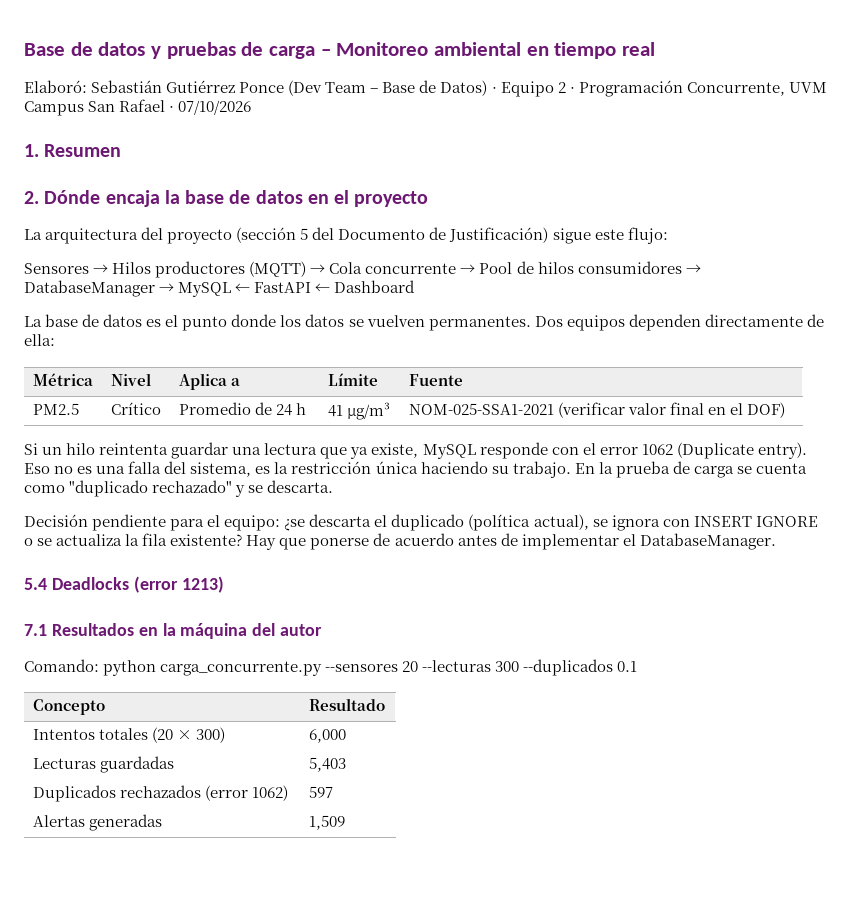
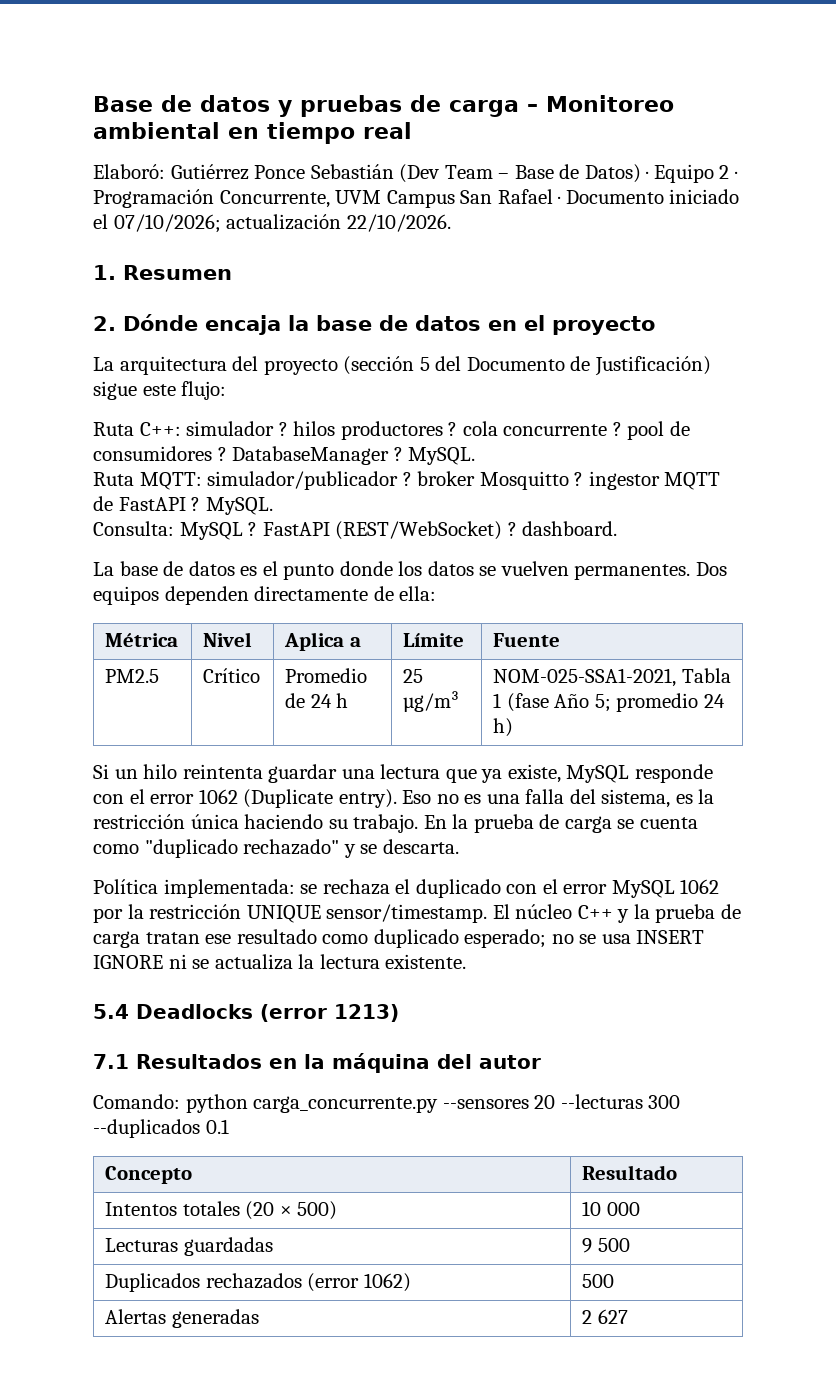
- Elaboró: Sebastián Gutiérrez Ponce (Dev Team – Base de Datos) · Equipo 2 · Programación Concurrente, UVM Campus San Rafael · 07/10/2026
+ Elaboró: Gutiérrez Ponce Sebastián (Dev Team – Base de Datos) · Equipo 2 · Programación Concurrente, UVM Campus San Rafael · Documento iniciado el 07/10/2026; actualización 22/10/2026.
- Sensores → Hilos productores (MQTT) → Cola concurrente → Pool de hilos consumidores → DatabaseManager → MySQL ← FastAPI ← Dashboard
+ Ruta C++: simulador ? hilos productores ? cola concurrente ? pool de consumidores ? DatabaseManager ? MySQL.
+ Ruta MQTT: simulador/publicador ? broker Mosquitto ? ingestor MQTT de FastAPI ? MySQL.
+ Consulta: MySQL ? FastAPI (REST/WebSocket) ? dashboard.
- PM2.5 | Crítico | Promedio de 24 h | 41 µg/m³ | NOM-025-SSA1-2021 (verificar valor final en el DOF)
+ PM2.5 | Crítico | Promedio de 24 h | 25 µg/m³ | NOM-025-SSA1-2021, Tabla 1 (fase Año 5; promedio 24 h)
- Decisión pendiente para el equipo: ¿se descarta el duplicado (política actual), se ignora con INSERT IGNORE o se actualiza la fila existente? Hay que ponerse de acuerdo antes de implementar el DatabaseManager.
+ Política implementada: se rechaza el duplicado con el error MySQL 1062 por la restricción UNIQUE sensor/timestamp. El núcleo C++ y la prueba de carga tratan ese resultado como duplicado esperado; no se usa INSERT IGNORE ni se actualiza la lectura existente.
- Intentos totales (20 × 300) | 6,000
+ Intentos totales (20 × 500) | 10 000
- Lecturas guardadas | 5,403
+ Lecturas guardadas | 9 500
- Duplicados rechazados (error 1062) | 597
+ Duplicados rechazados (error 1062) | 500
- Alertas generadas | 1,509
+ Alertas generadas | 2 627

